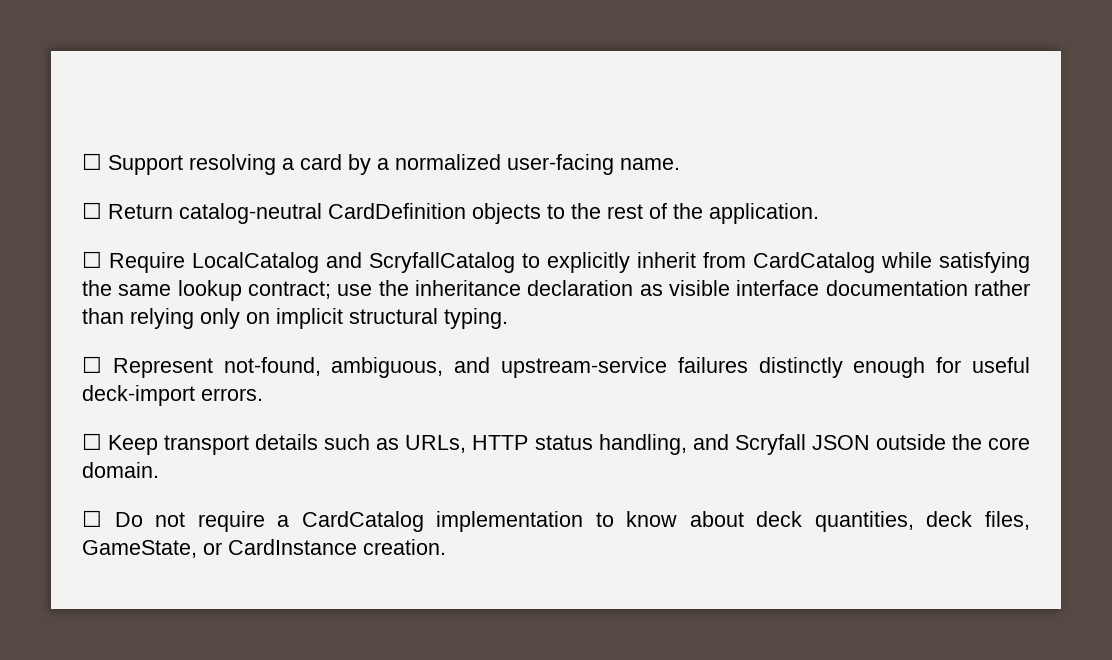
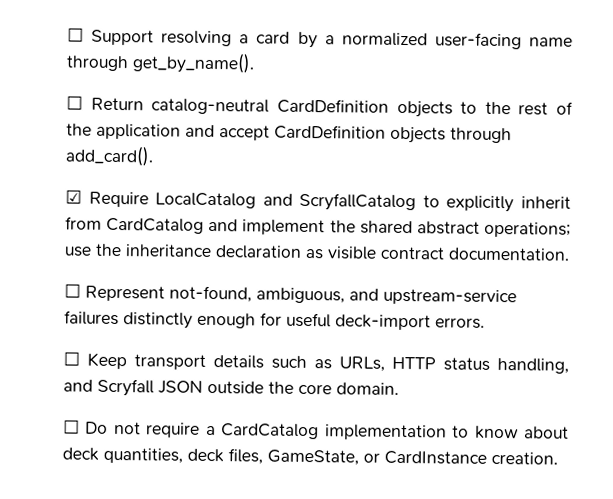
- ☐ Support resolving a card by a normalized user-facing name.
+ ☐ Support resolving a card by a normalized user-facing name through get_by_name().
- ☐ Return catalog-neutral CardDefinition objects to the rest of the application.
- ☐ Require LocalCatalog and ScryfallCatalog to explicitly inherit from CardCatalog while satisfying the same lookup contract; use the inheritance declaration as visible interface documentation rather than relying only on implicit structural typing.
+ ☐ Return catalog-neutral CardDefinition objects to the rest of the application and accept CardDefinition objects through add_card().
+ ☑ Require LocalCatalog and ScryfallCatalog to explicitly inherit from CardCatalog and implement the shared abstract operations; use the inheritance declaration as visible contract documentation.

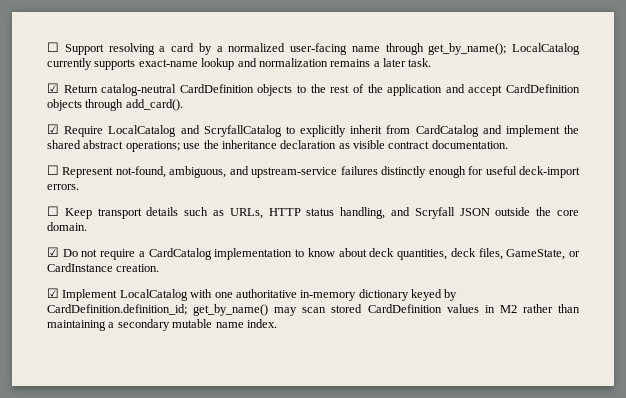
- ☐ Support resolving a card by a normalized user-facing name through get_by_name().
- ☐ Return catalog-neutral CardDefinition objects to the rest of the application and accept CardDefinition objects through add_card().
+ ☐ Support resolving a card by a normalized user-facing name through get_by_name(); LocalCatalog currently supports exact-name lookup and normalization remains a later task.
+ ☑ Return catalog-neutral CardDefinition objects to the rest of the application and accept CardDefinition objects through add_card().
- ☐ Do not require a CardCatalog implementation to know about deck quantities, deck files, GameState, or CardInstance creation.
+ ☑ Do not require a CardCatalog implementation to know about deck quantities, deck files, GameState, or CardInstance creation.
+ ☑ Implement LocalCatalog with one authoritative in-memory dictionary keyed by CardDefinition.definition_id; get_by_name() may scan stored CardDefinition values in M2 rather than maintaining a secondary mutable name index.

